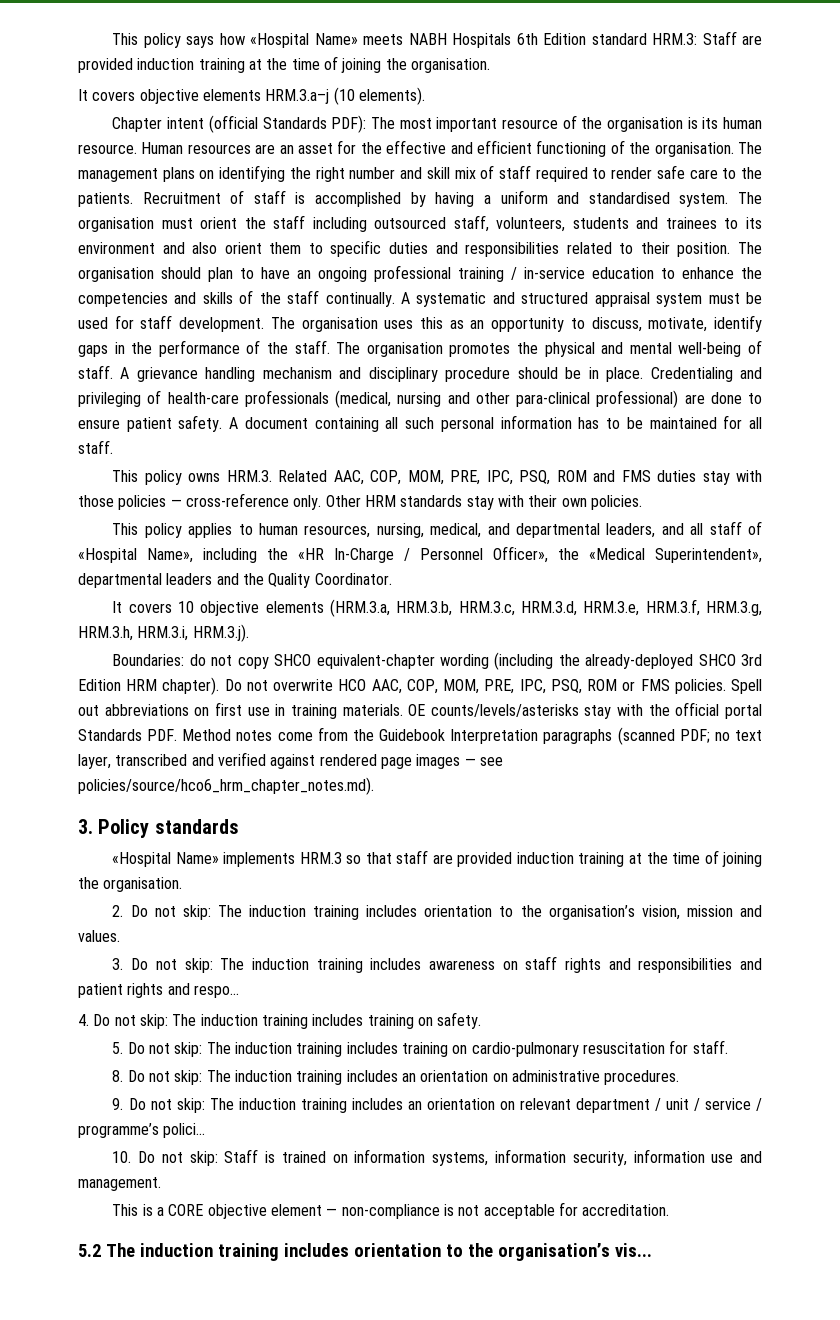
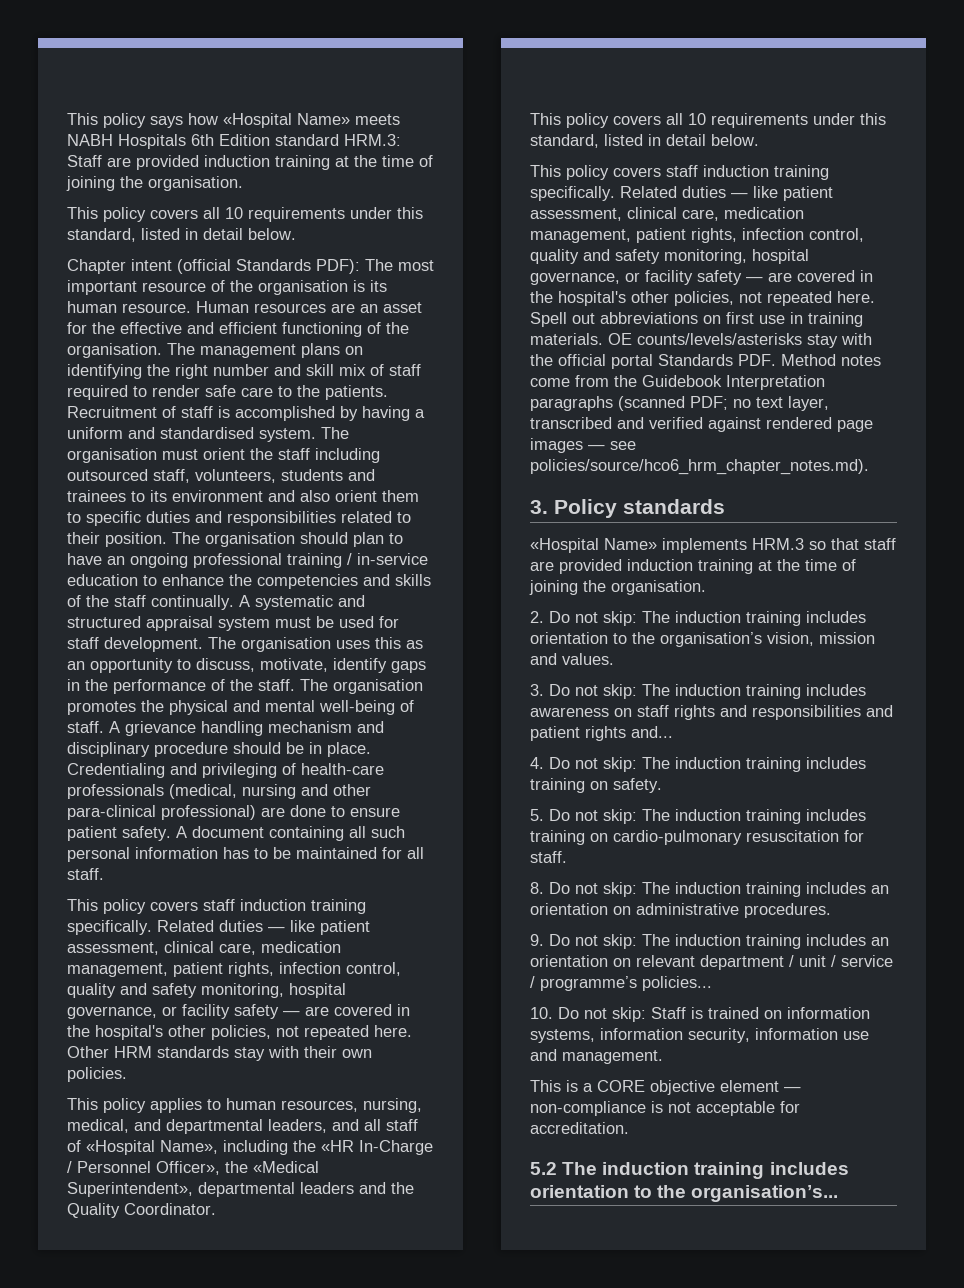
  This policy says how «Hospital Name» meets NABH Hospitals 6th Edition standard HRM.3: Staff are provided induction training at the time of joining the organisation.
- It covers objective elements HRM.3.a–j (10 elements).
+ This policy covers all 10 requirements under this standard, listed in detail below.
  A document containing all such personal information has to be maintained for all staff.
- This policy owns HRM.3. Related AAC, COP, MOM, PRE, IPC, PSQ, ROM and FMS duties stay with those policies — cross-reference only.
+ This policy covers staff induction training specifically. Related duties — like patient assessment, clinical care, medication management, patient rights, infection control, quality and safety monitoring, hospital governance, or facility safety — are covered in the hospital's other policies, not repeated here.
  This policy applies to human resources, nursing, medical, and departmental leaders, and all staff of «Hospital Name», including the «HR In-Charge / Personnel Officer», the «Medical Superintendent», departmental leaders and the Quality Coordinator.
- It covers 10 objective elements (HRM.3.a, HRM.3.b, HRM.3.c, HRM.3.d, HRM.3.e, HRM.3.f, HRM.3.g, HRM.3.h, HRM.3.i, HRM.3.j).
- Boundaries: do not copy SHCO equivalent-chapter wording (including the already-deployed SHCO 3rd Edition HRM chapter). Do not overwrite HCO AAC, COP, MOM, PRE, IPC, PSQ, ROM or FMS policies.
+ This policy covers all 10 requirements under this standard, listed in detail below.
+ This policy covers staff induction training specifically. Related duties — like patient assessment, clinical care, medication management, patient rights, infection control, quality and safety monitoring, hospital governance, or facility safety — are covered in the hospital's other policies, not repeated here.
- 3. Do not skip: The induction training includes awareness on staff rights and responsibilities and patient rights and respo...
+ 3. Do not skip: The induction training includes awareness on staff rights and responsibilities and patient rights and...
- 9. Do not skip: The induction training includes an orientation on relevant department / unit / service / programme’s polici...
+ 9. Do not skip: The induction training includes an orientation on relevant department / unit / service / programme’s policies...
- 5.2 The induction training includes orientation to the organisation’s vis...
+ 5.2 The induction training includes orientation to the organisation’s...

